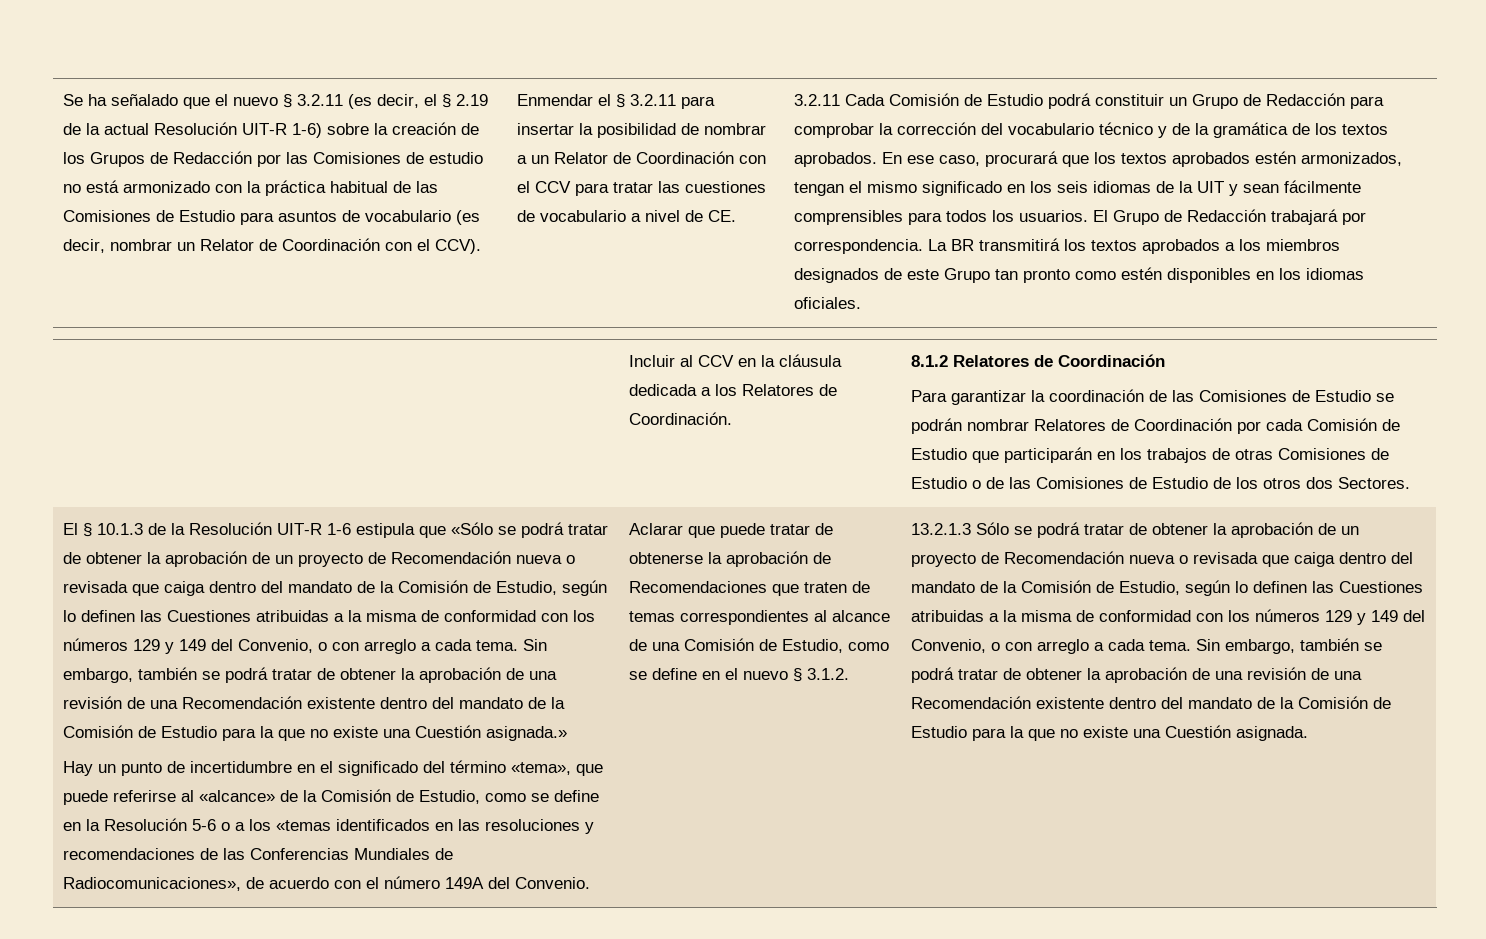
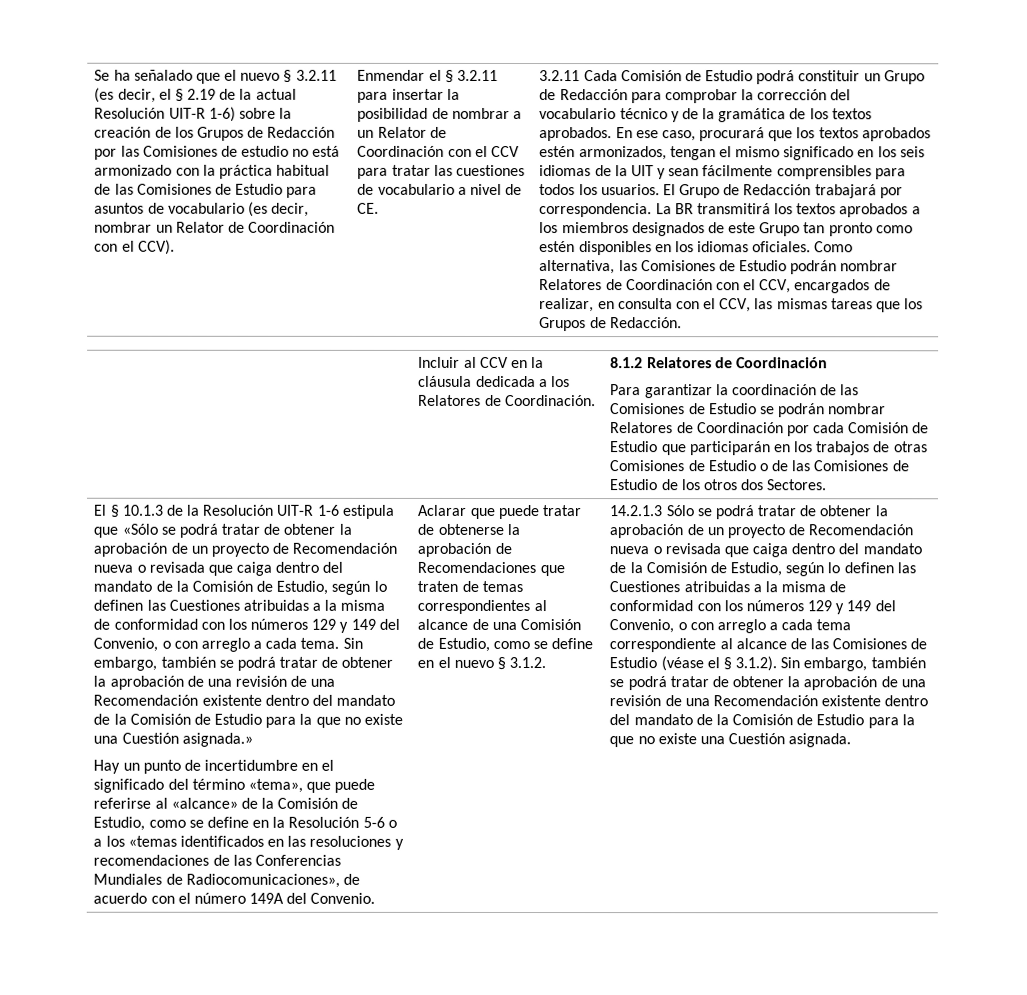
+ Como alternativa, las Comisiones de Estudio podrán nombrar Relatores de Coordinación con el CCV, encargados de realizar, en consulta con el CCV, las mismas tareas que los Grupos de Redacción.
- 13.2.1.3 Sólo se podrá tratar de obtener la aprobación de un proyecto de Recomendación nueva o revisada que caiga dentro del mandato de la Comisión de Estudio, según lo definen las Cuestiones atribuidas a la misma de conformidad con los números 129 y 149 del Convenio, o con arreglo a cada tema. Sin embargo, también se podrá tratar de obtener la aprobación de una revisión de una Recomendación existente dentro del mandato de la Comisión de Estudio para la que no existe una Cuestión asignada.
+ 14.2.1.3 Sólo se podrá tratar de obtener la aprobación de un proyecto de Recomendación nueva o revisada que caiga dentro del mandato de la Comisión de Estudio, según lo definen las Cuestiones atribuidas a la misma de conformidad con los números 129 y 149 del Convenio, o con arreglo a cada tema correspondiente al alcance de las Comisiones de Estudio (véase el § 3.1.2). Sin embargo, también se podrá tratar de obtener la aprobación de una revisión de una Recomendación existente dentro del mandato de la Comisión de Estudio para la que no existe una Cuestión asignada.

